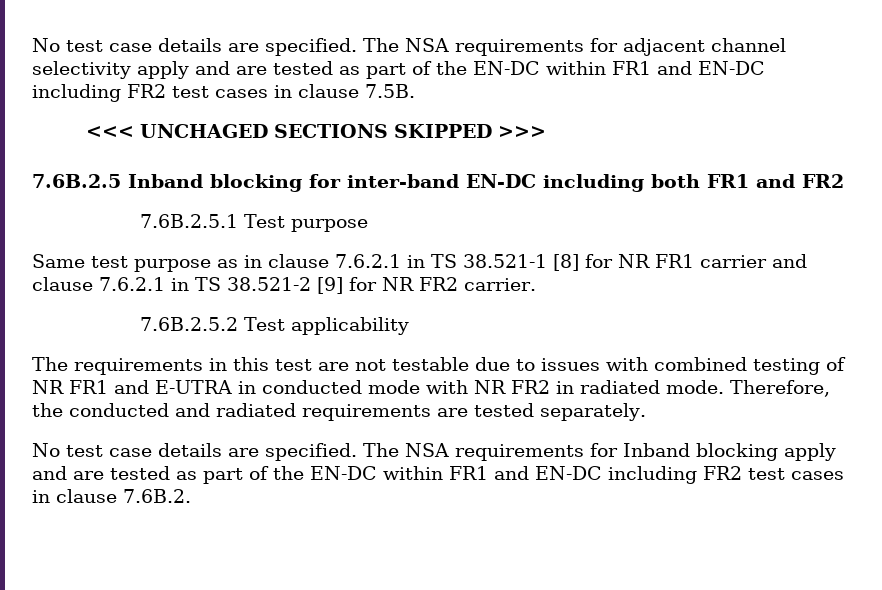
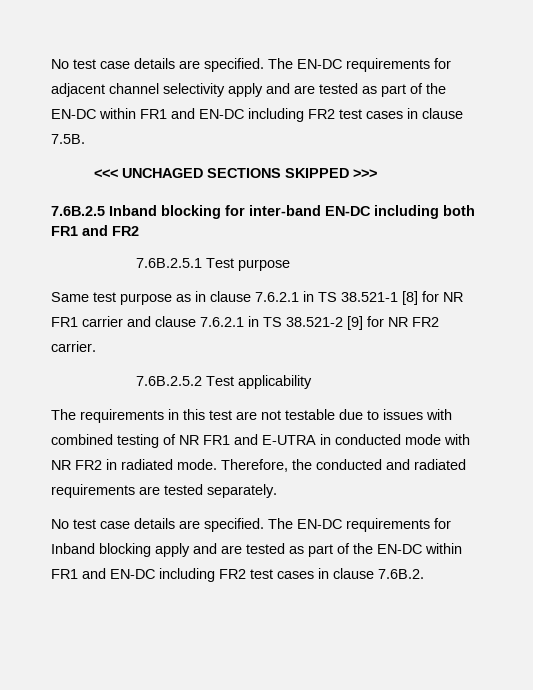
- No test case details are specified. The NSA requirements for adjacent channel selectivity apply and are tested as part of the EN-DC within FR1 and EN-DC including FR2 test cases in clause 7.5B.
+ No test case details are specified. The EN-DC requirements for adjacent channel selectivity apply and are tested as part of the EN-DC within FR1 and EN-DC including FR2 test cases in clause 7.5B.
- The NSA requirements for Inband blocking apply and are tested as part of the EN-DC within FR1 and EN-DC including FR2 test cases in clause 7.6B.2.
+ The EN-DC requirements for Inband blocking apply and are tested as part of the EN-DC within FR1 and EN-DC including FR2 test cases in clause 7.6B.2.

